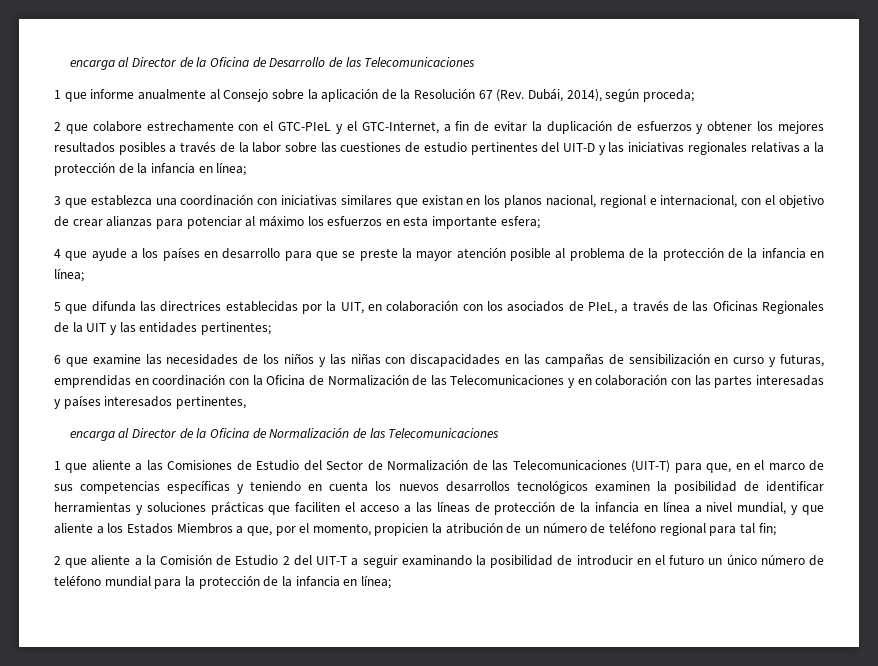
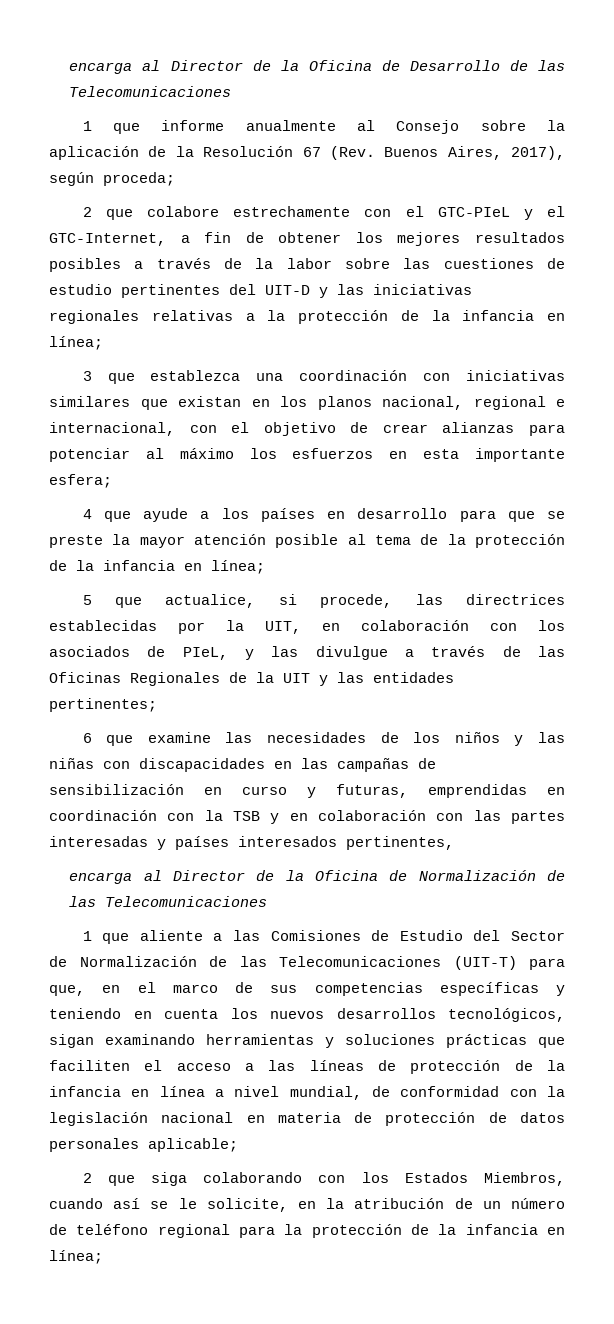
- 1 que informe anualmente al Consejo sobre la aplicación de la Resolución 67 (Rev. Dubái, 2014), según proceda;
+ 1 que informe anualmente al Consejo sobre la aplicación de la Resolución 67 (Rev. Buenos Aires, 2017), según proceda;
- 2 que colabore estrechamente con el GTC-PIeL y el GTC-Internet, a fin de evitar la duplicación de esfuerzos y obtener los mejores resultados posibles a través de la labor sobre las cuestiones de estudio pertinentes del UIT-D y las iniciativas regionales relativas a la protección de la infancia en línea;
+ 2 que colabore estrechamente con el GTC-PIeL y el GTC-Internet, a fin de obtener los mejores resultados posibles a través de la labor sobre las cuestiones de estudio pertinentes del UIT-D y las iniciativas regionales relativas a la protección de la infancia en línea;
- 4 que ayude a los países en desarrollo para que se preste la mayor atención posible al problema de la protección de la infancia en línea;
+ 4 que ayude a los países en desarrollo para que se preste la mayor atención posible al tema de la protección de la infancia en línea;
- 5 que difunda las directrices establecidas por la UIT, en colaboración con los asociados de PIeL, a través de las Oficinas Regionales de la UIT y las entidades pertinentes;
+ 5 que actualice, si procede, las directrices establecidas por la UIT, en colaboración con los asociados de PIeL, y las divulgue a través de las Oficinas Regionales de la UIT y las entidades pertinentes;
- 6 que examine las necesidades de los niños y las niñas con discapacidades en las campañas de sensibilización en curso y futuras, emprendidas en coordinación con la Oficina de Normalización de las Telecomunicaciones y en colaboración con las partes interesadas y países interesados pertinentes,
+ 6 que examine las necesidades de los niños y las niñas con discapacidades en las campañas de sensibilización en curso y futuras, emprendidas en coordinación con la TSB y en colaboración con las partes interesadas y países interesados pertinentes,
- 1 que aliente a las Comisiones de Estudio del Sector de Normalización de las Telecomunicaciones (UIT-T) para que, en el marco de sus competencias específicas y teniendo en cuenta los nuevos desarrollos tecnológicos examinen la posibilidad de identificar herramientas y soluciones prácticas que faciliten el acceso a las líneas de protección de la infancia en línea a nivel mundial, y que aliente a los Estados Miembros a que, por el momento, propicien la atribución de un número de teléfono regional para tal fin;
- 2 que aliente a la Comisión de Estudio 2 del UIT-T a seguir examinando la posibilidad de introducir en el futuro un único número de teléfono mundial para la protección de la infancia en línea;
+ 1 que aliente a las Comisiones de Estudio del Sector de Normalización de las Telecomunicaciones (UIT-T) para que, en el marco de sus competencias específicas y teniendo en cuenta los nuevos desarrollos tecnológicos, sigan examinando herramientas y soluciones prácticas que faciliten el acceso a las líneas de protección de la infancia en línea a nivel mundial, de conformidad con la legislación nacional en materia de protección de datos personales aplicable;
+ 2 que siga colaborando con los Estados Miembros, cuando así se le solicite, en la atribución de un número de teléfono regional para la protección de la infancia en línea;

